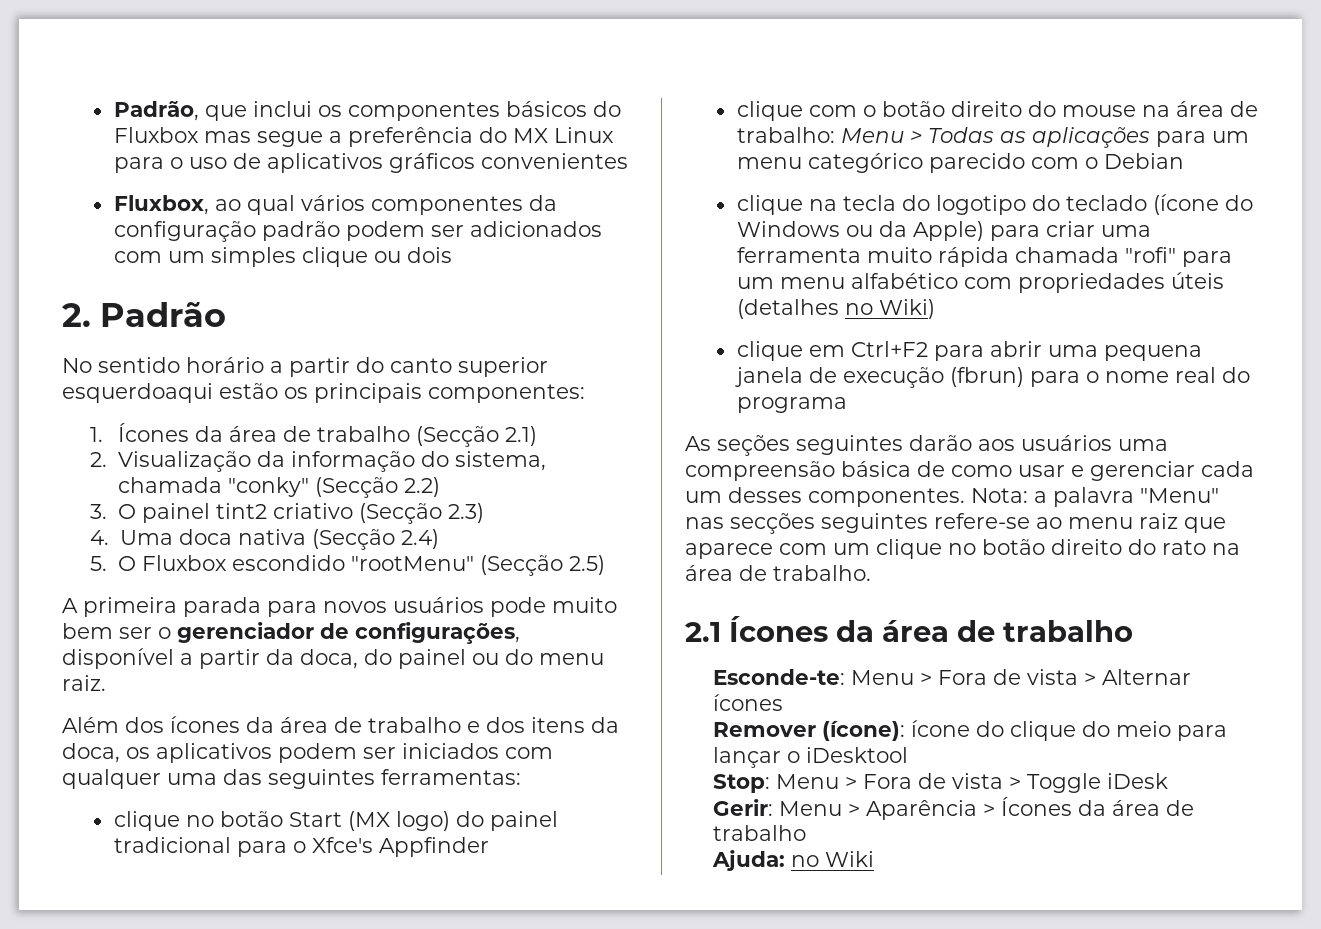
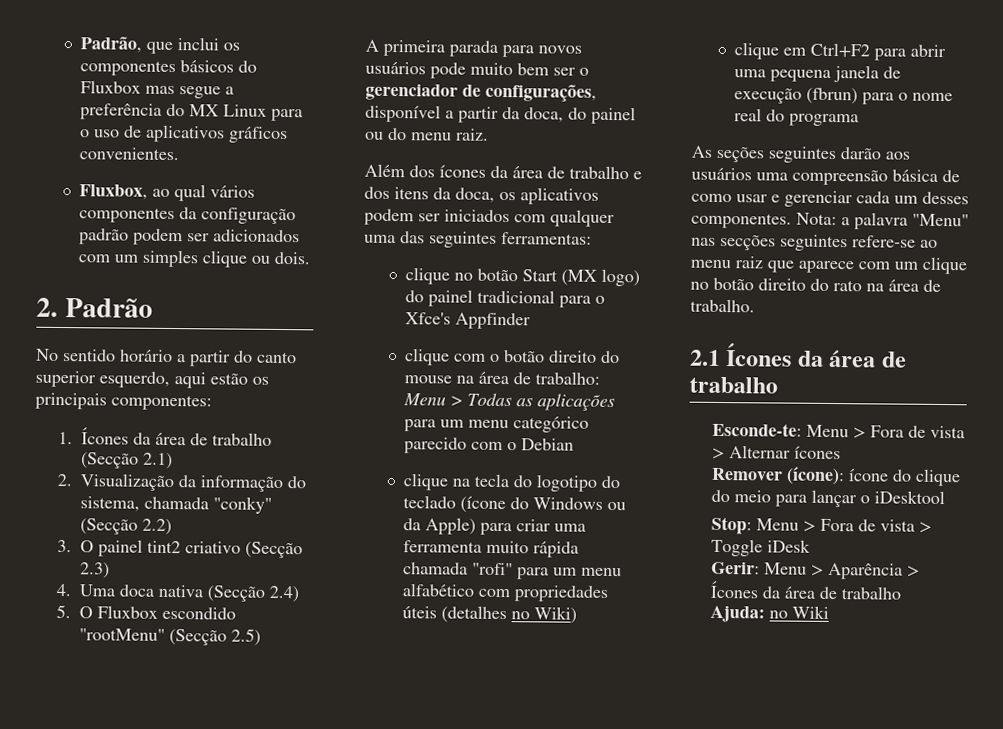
- Padrão, que inclui os componentes básicos do Fluxbox mas segue a preferência do MX Linux para o uso de aplicativos gráficos convenientes
+ Padrão, que inclui os componentes básicos do Fluxbox mas segue a preferência do MX Linux para o uso de aplicativos gráficos convenientes.
- Fluxbox, ao qual vários componentes da configuração padrão podem ser adicionados com um simples clique ou dois
+ Fluxbox, ao qual vários componentes da configuração padrão podem ser adicionados com um simples clique ou dois.
- No sentido horário a partir do canto superior esquerdoaqui estão os principais componentes:
+ No sentido horário a partir do canto superior esquerdo, aqui estão os principais componentes:

